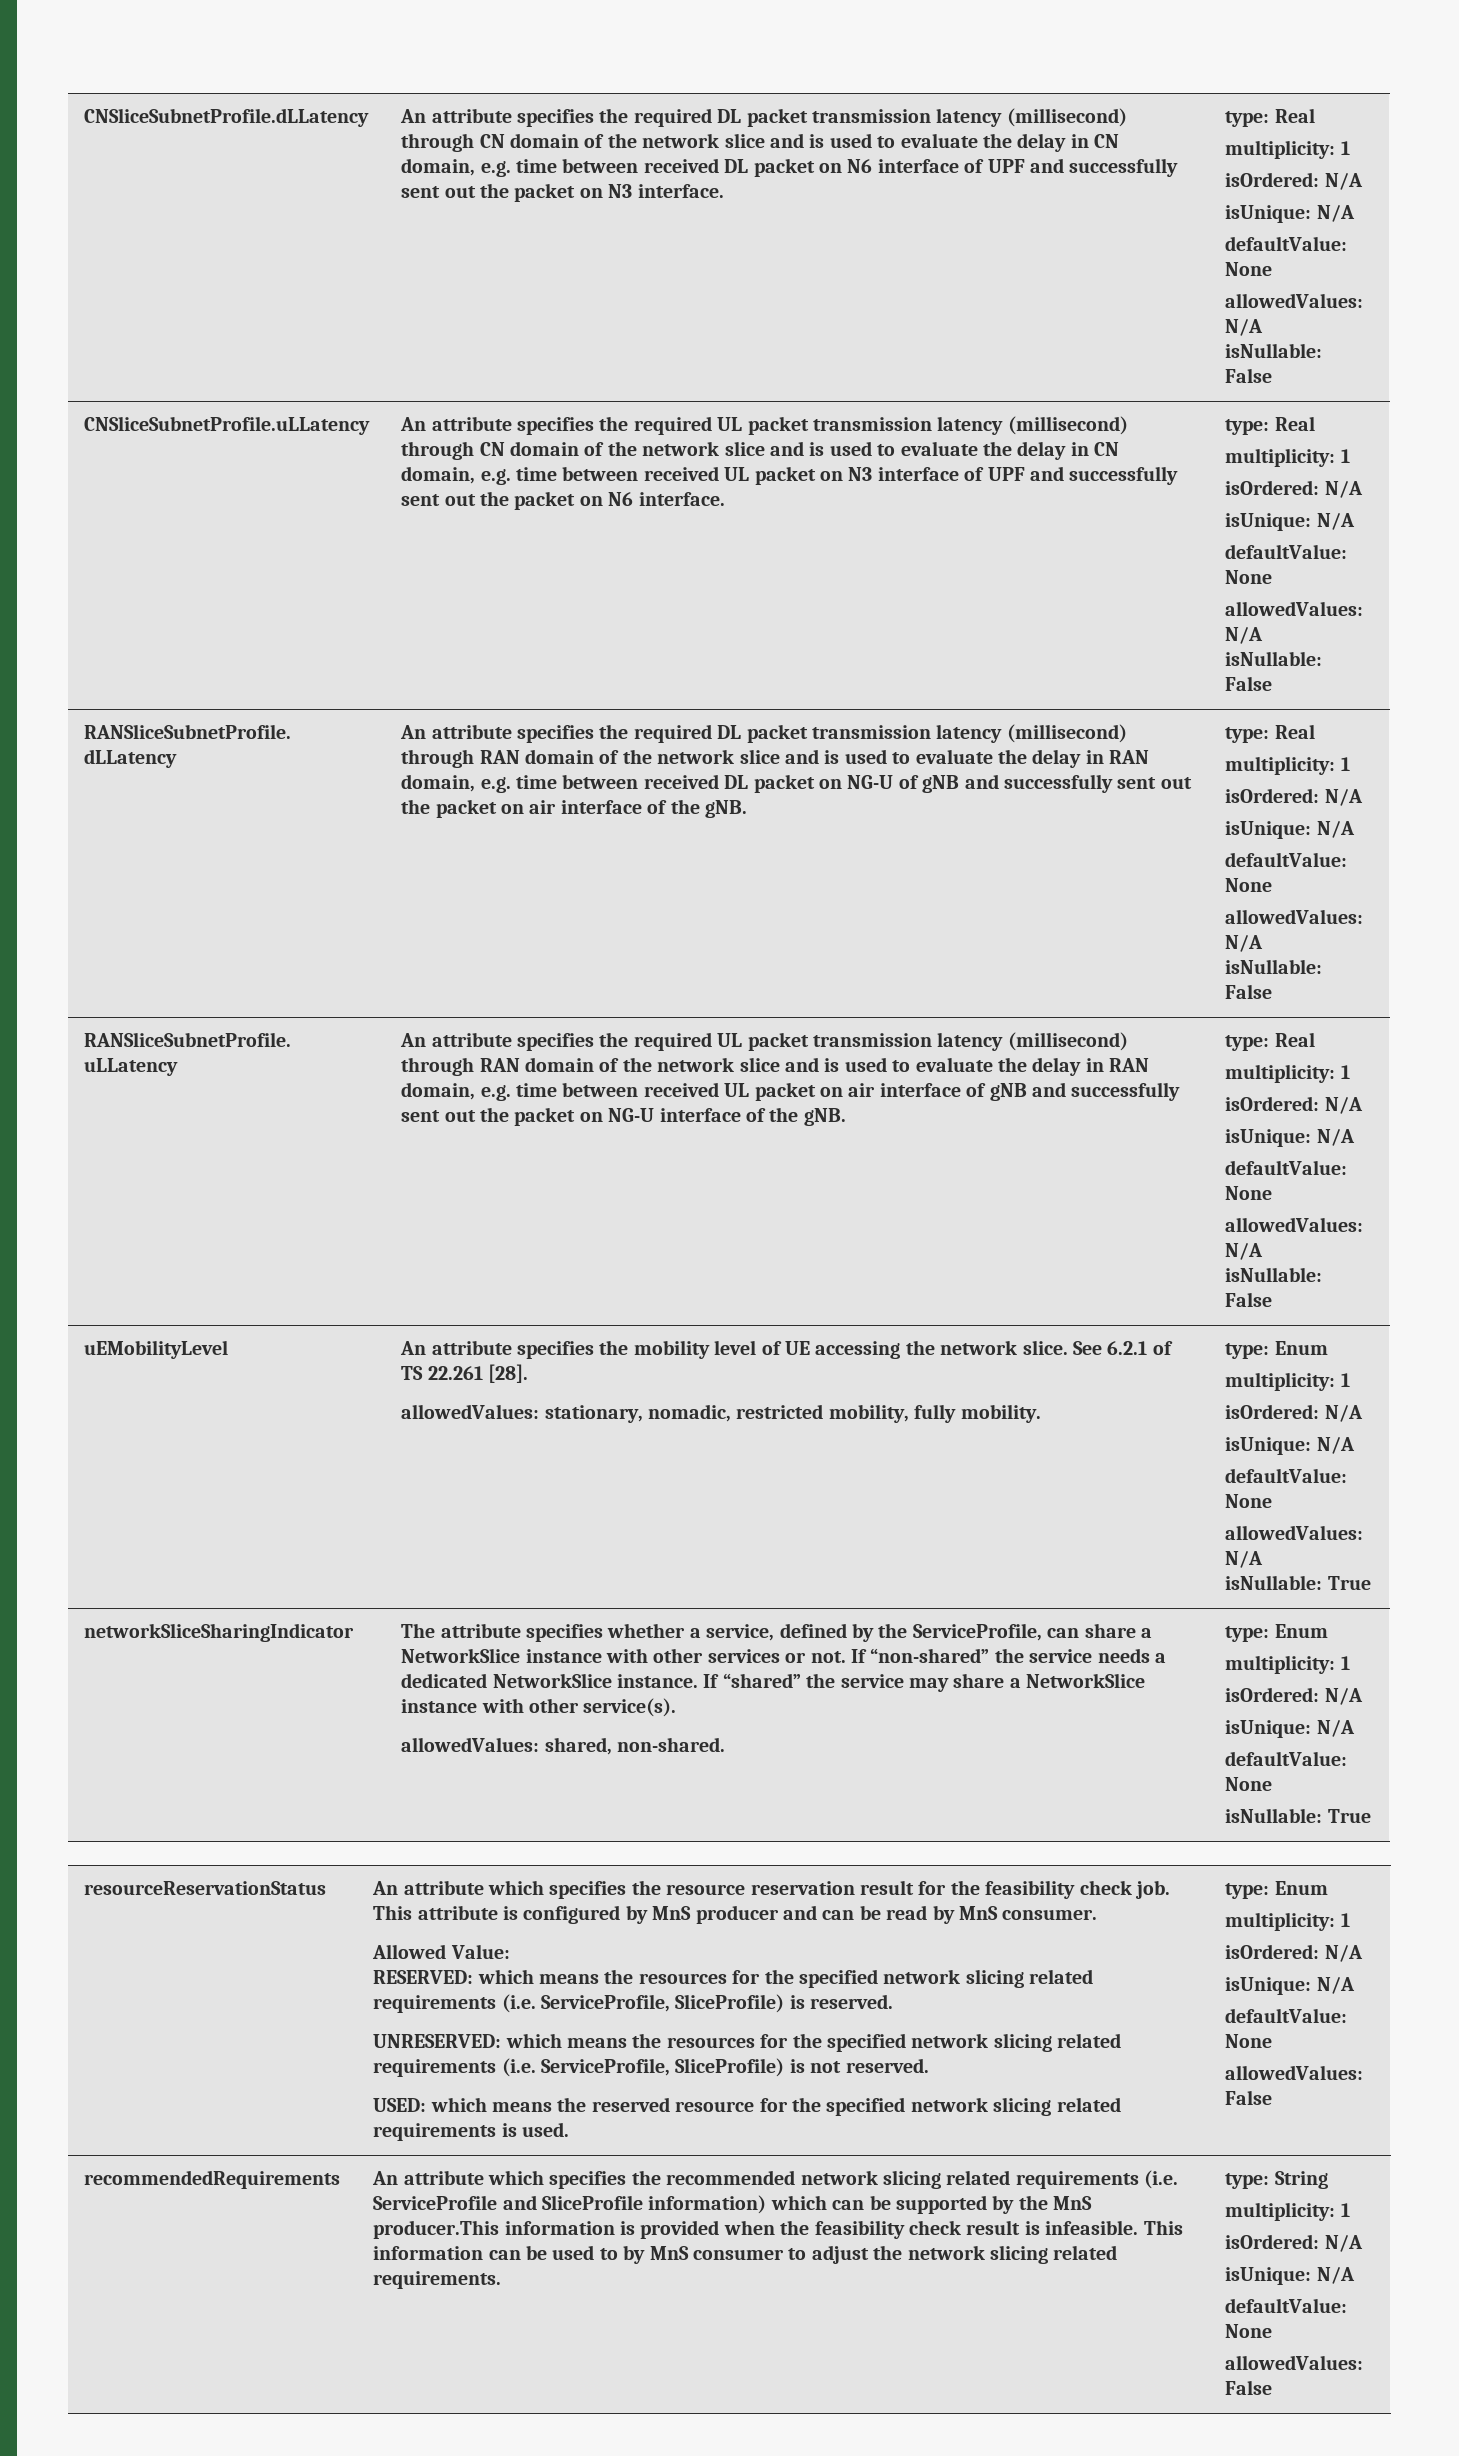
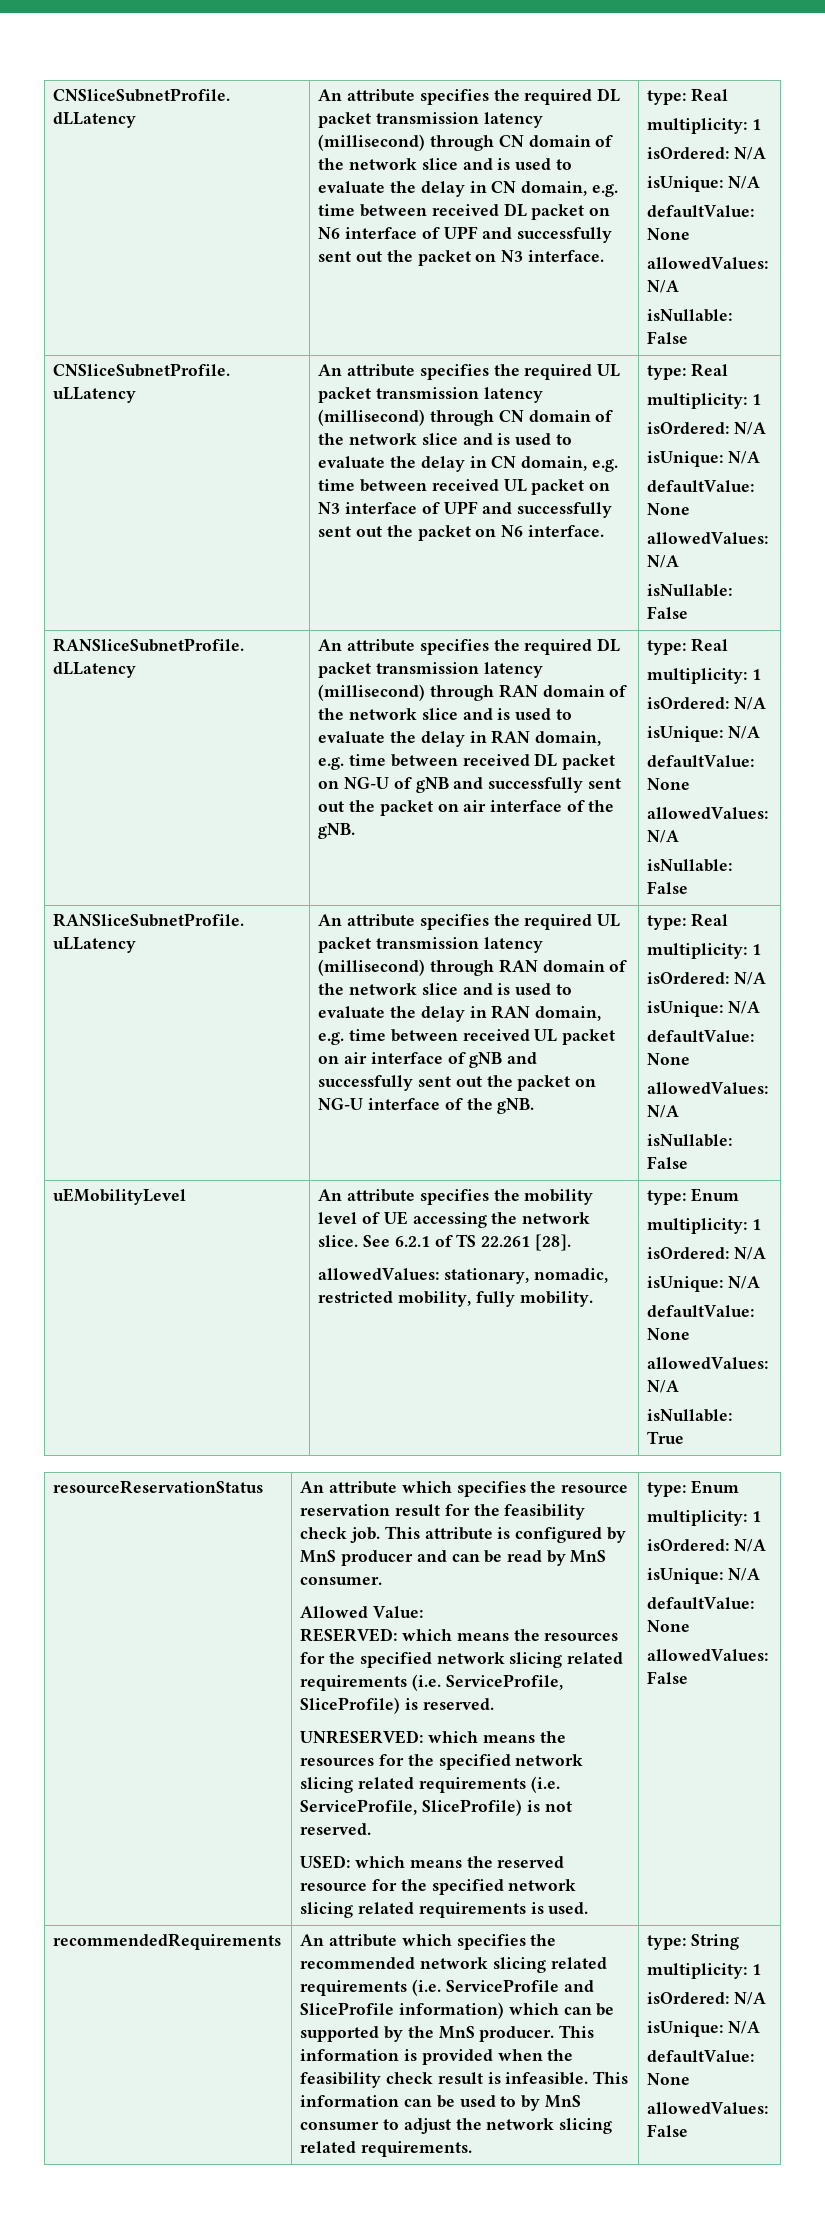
- networkSliceSharingIndicator | The attribute specifies whether a service, defined by the ServiceProfile, can share a NetworkSlice instance with other services or not. If “non-shared” the service needs a dedicated NetworkSlice instance. If “shared” the service may share a NetworkSlice instance with other service(s).
- allowedValues: shared, non-shared. | type: Enum
- multiplicity: 1
- isOrdered: N/A
- isUnique: N/A
- defaultValue: None
- isNullable: True
- An attribute which specifies the recommended network slicing related requirements (i.e. ServiceProfile and SliceProfile information) which can be supported by the MnS producer.This information is provided when the feasibility check result is infeasible.
+ An attribute which specifies the recommended network slicing related requirements (i.e. ServiceProfile and SliceProfile information) which can be supported by the MnS producer. This information is provided when the feasibility check result is infeasible.

